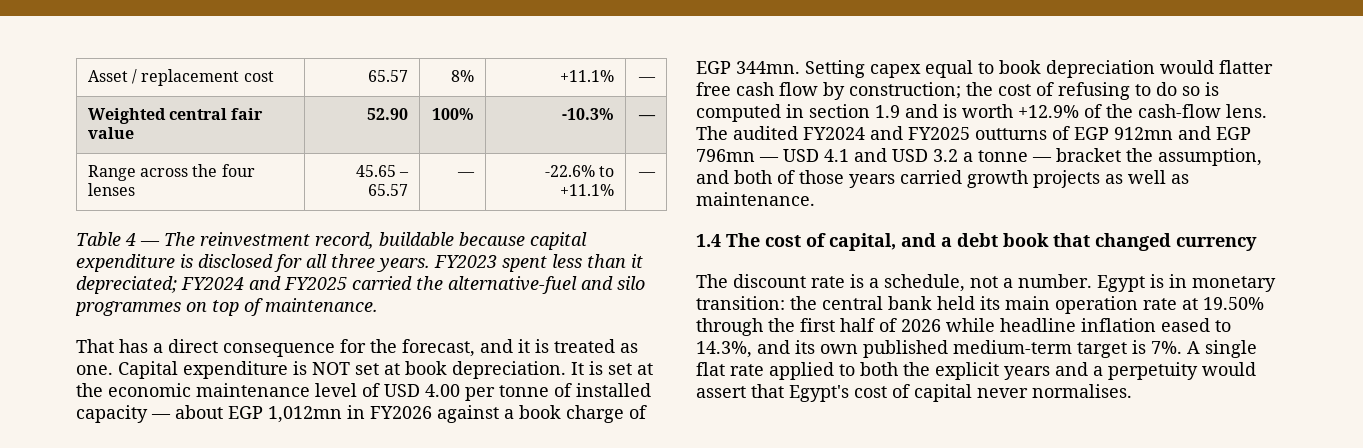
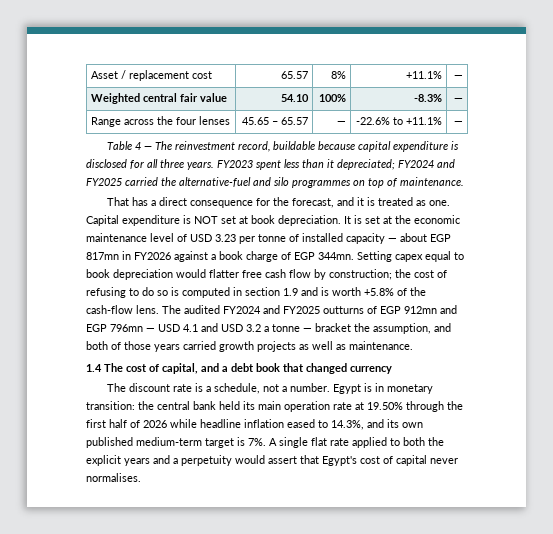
- Weighted central fair value | 52.90 | 100% | -10.3% | —
+ Weighted central fair value | 54.10 | 100% | -8.3% | —
- It is set at the economic maintenance level of USD 4.00 per tonne of installed capacity — about EGP 1,012mn in FY2026 against a book charge of EGP 344mn.
+ It is set at the economic maintenance level of USD 3.23 per tonne of installed capacity — about EGP 817mn in FY2026 against a book charge of EGP 344mn.
- Setting capex equal to book depreciation would flatter free cash flow by construction; the cost of refusing to do so is computed in section 1.9 and is worth +12.9% of the cash-flow lens.
+ Setting capex equal to book depreciation would flatter free cash flow by construction; the cost of refusing to do so is computed in section 1.9 and is worth +5.8% of the cash-flow lens.

